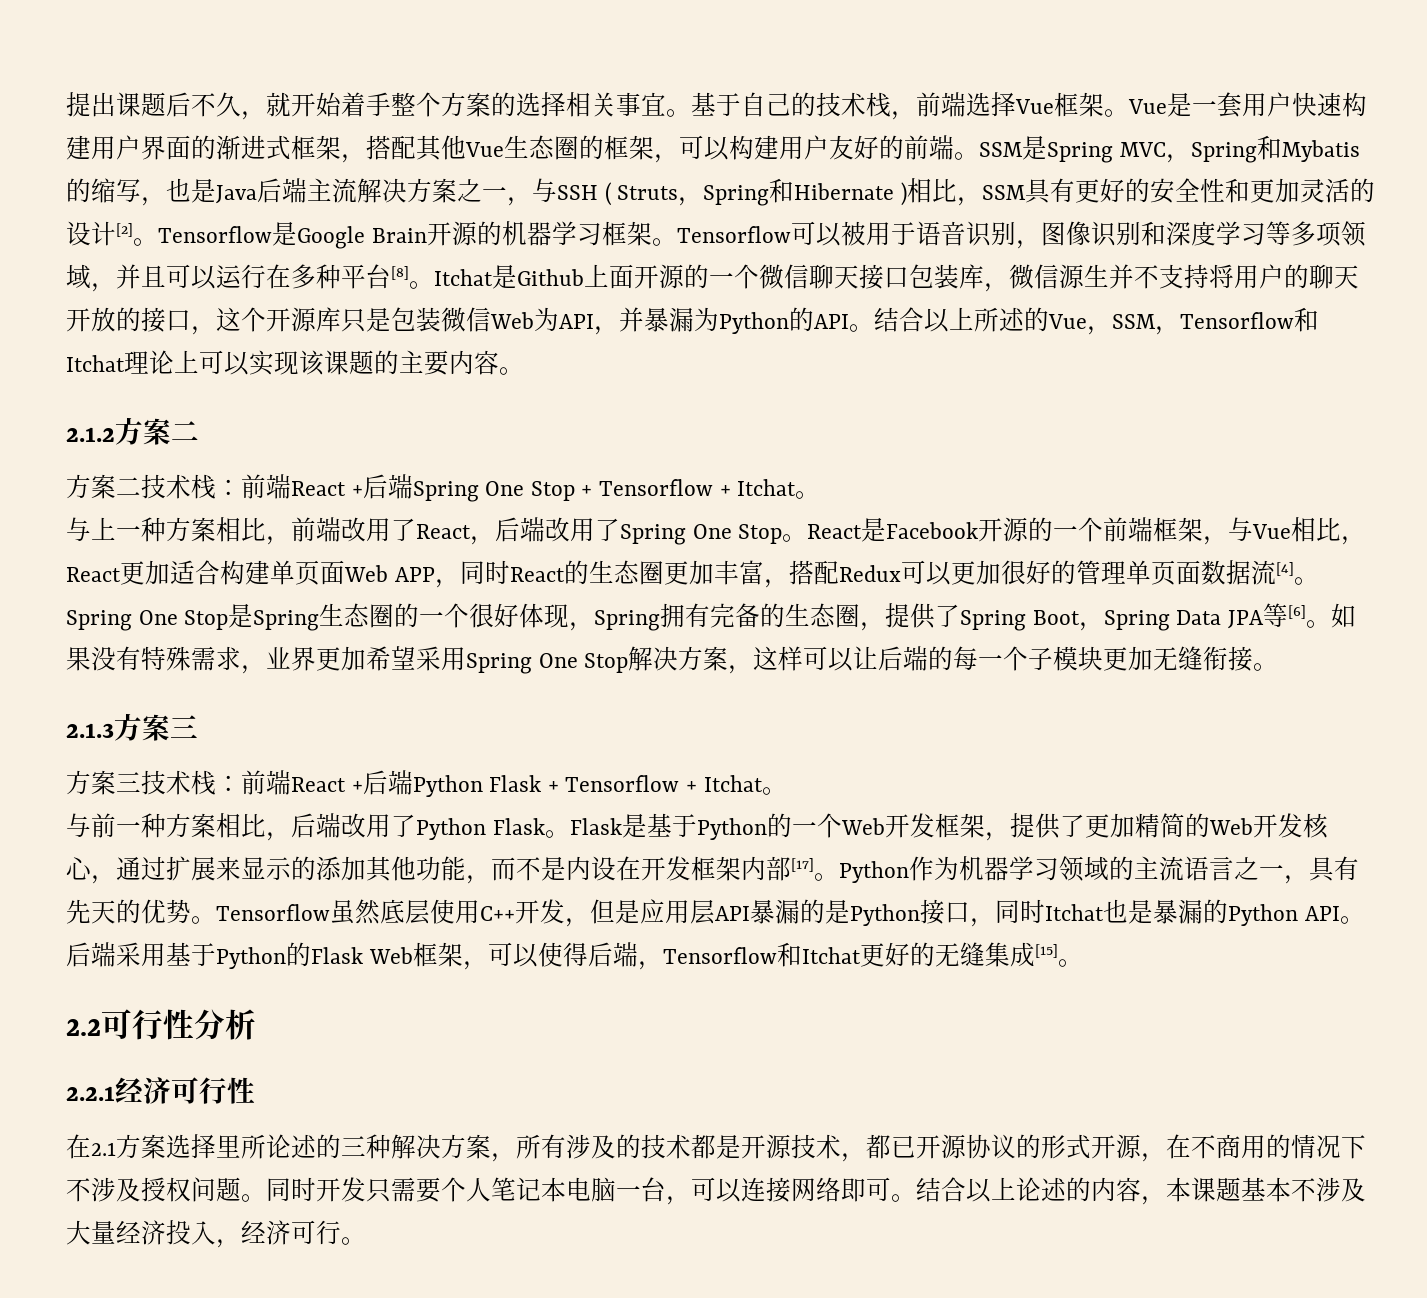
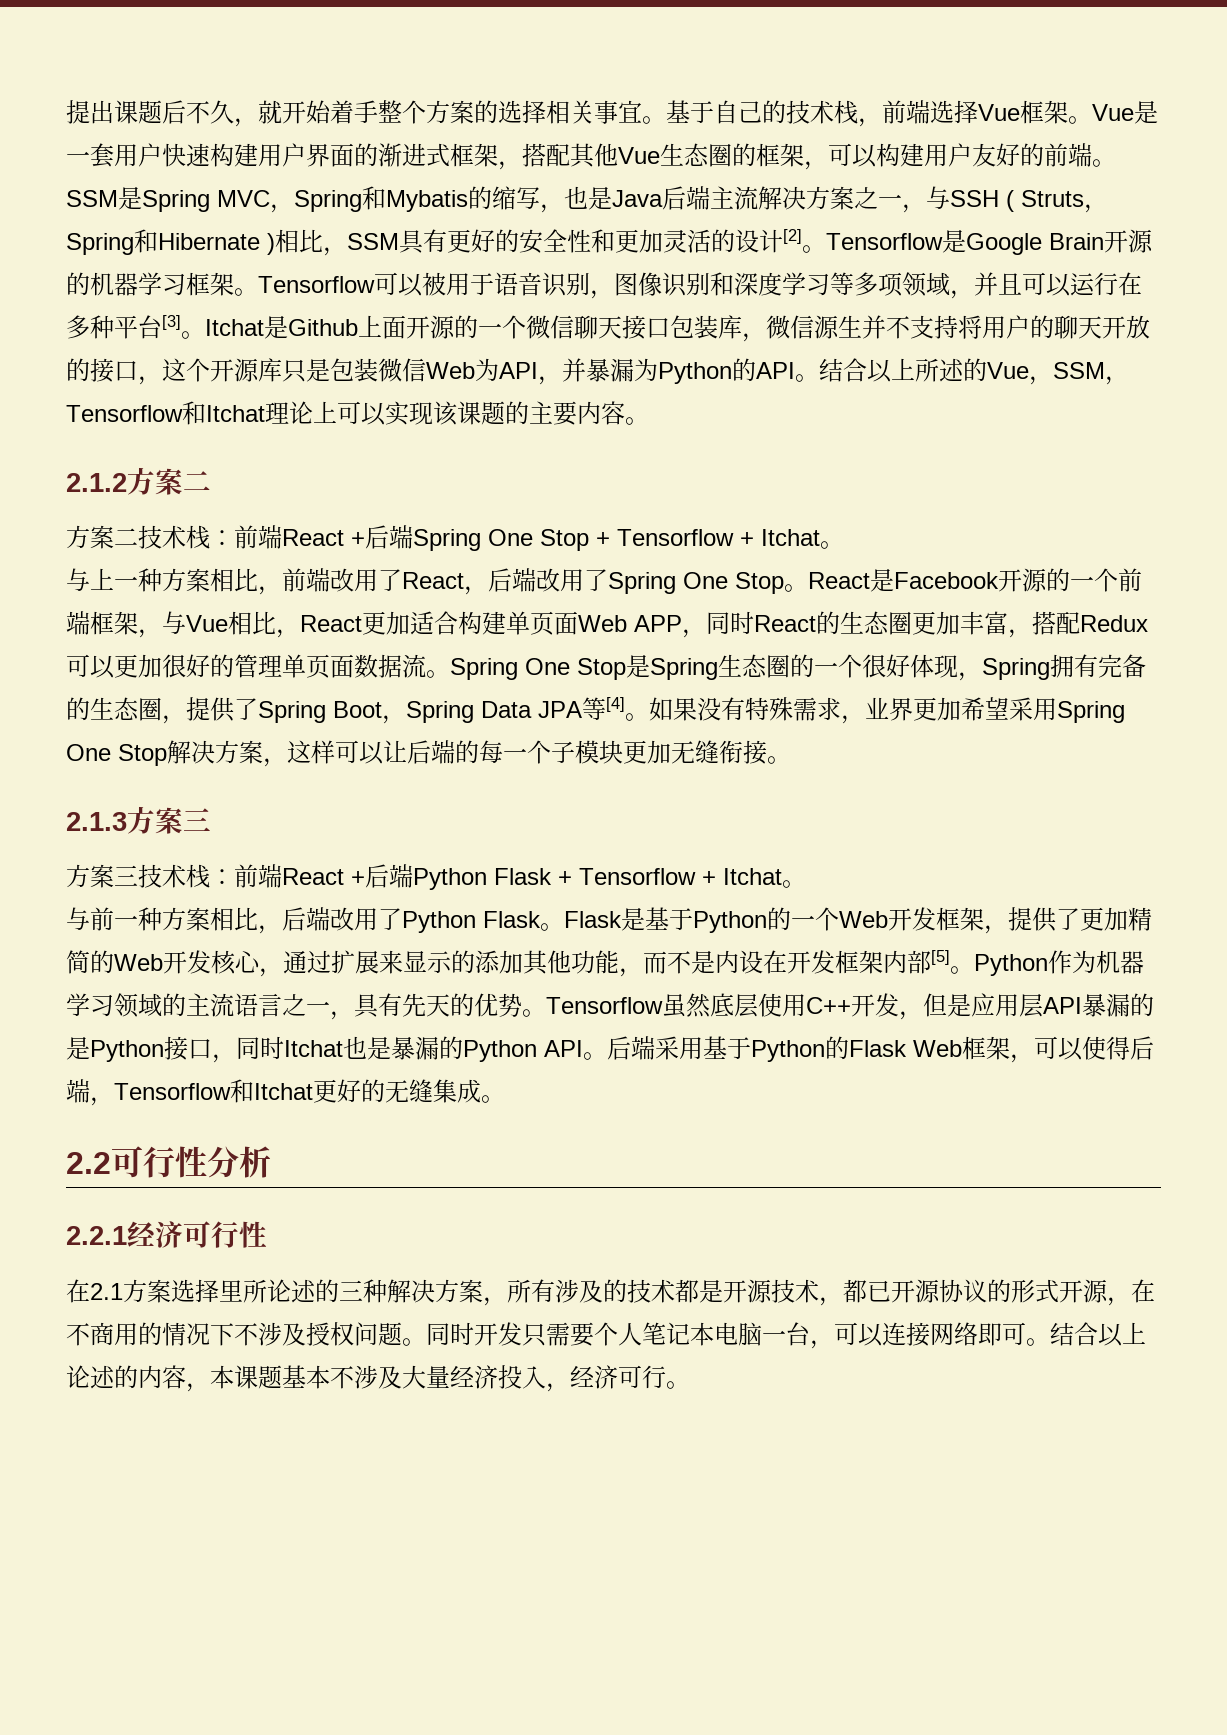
- Tensorflow可以被用于语音识别，图像识别和深度学习等多项领域，并且可以运行在多种平台[8]。
+ Tensorflow可以被用于语音识别，图像识别和深度学习等多项领域，并且可以运行在多种平台[3]。
- React是Facebook开源的一个前端框架，与Vue相比，React更加适合构建单页面Web APP，同时React的生态圈更加丰富，搭配Redux可以更加很好的管理单页面数据流[4]。
+ React是Facebook开源的一个前端框架，与Vue相比，React更加适合构建单页面Web APP，同时React的生态圈更加丰富，搭配Redux可以更加很好的管理单页面数据流。
- Spring One Stop是Spring生态圈的一个很好体现，Spring拥有完备的生态圈，提供了Spring Boot，Spring Data JPA等[6]。
+ Spring One Stop是Spring生态圈的一个很好体现，Spring拥有完备的生态圈，提供了Spring Boot，Spring Data JPA等[4]。
- Flask是基于Python的一个Web开发框架，提供了更加精简的Web开发核心，通过扩展来显示的添加其他功能，而不是内设在开发框架内部[17]。
+ Flask是基于Python的一个Web开发框架，提供了更加精简的Web开发核心，通过扩展来显示的添加其他功能，而不是内设在开发框架内部[5]。
- 后端采用基于Python的Flask Web框架，可以使得后端，Tensorflow和Itchat更好的无缝集成[15]。
+ 后端采用基于Python的Flask Web框架，可以使得后端，Tensorflow和Itchat更好的无缝集成。

